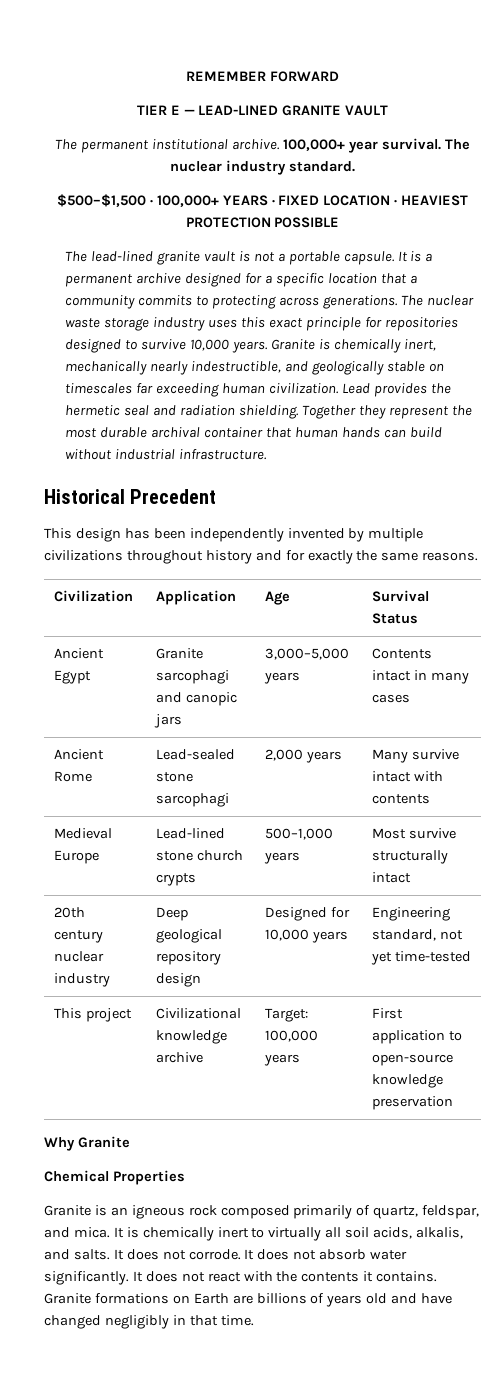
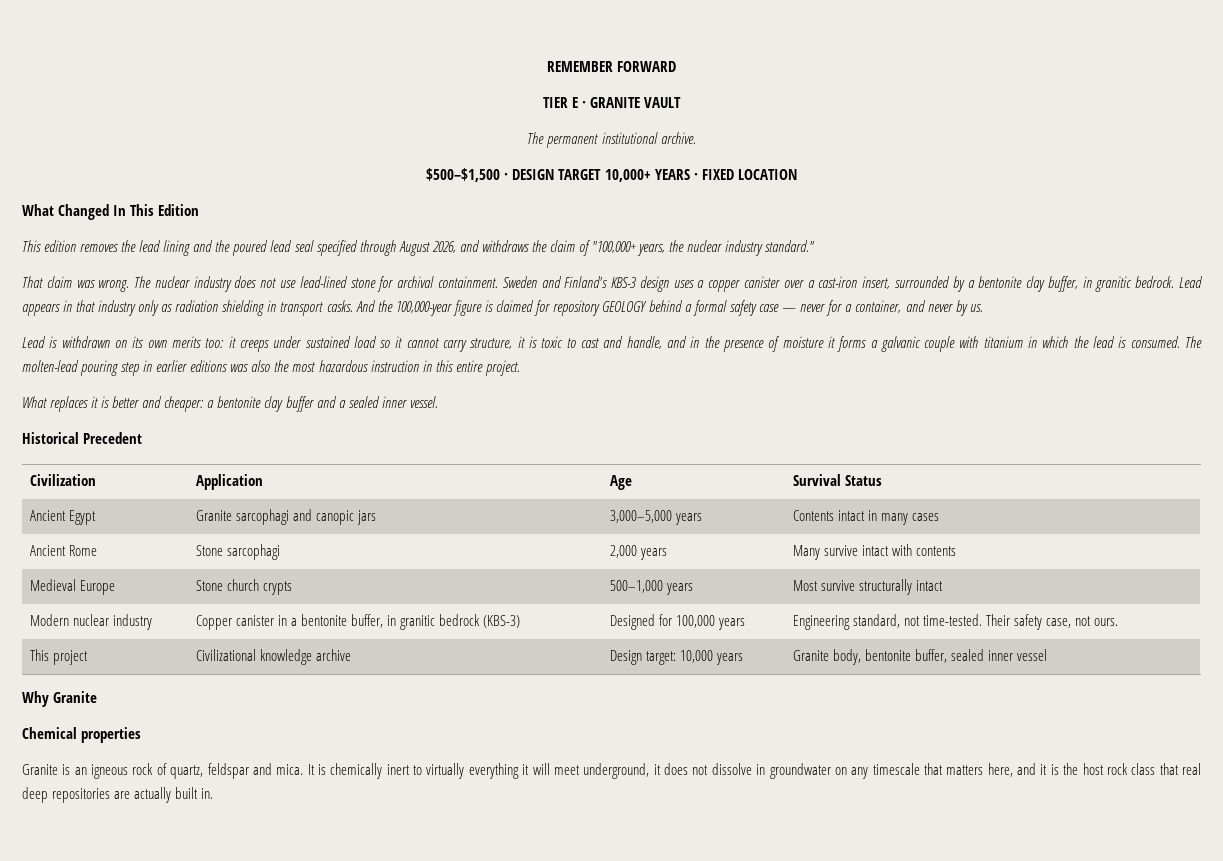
- TIER E — LEAD-LINED GRANITE VAULT
+ TIER E · GRANITE VAULT
- 100,000+ year survival. The nuclear industry standard.
- $500–$1,500 · 100,000+ YEARS · FIXED LOCATION · HEAVIEST PROTECTION POSSIBLE
- The lead-lined granite vault is not a portable capsule. It is a permanent archive designed for a specific location that a community commits to protecting across generations. The nuclear waste storage industry uses this exact principle for repositories designed to survive 10,000 years. Granite is chemically inert, mechanically nearly indestructible, and geologically stable on timescales far exceeding human civilization. Lead provides the hermetic seal and radiation shielding. Together they represent the most durable archival container that human hands can build without industrial infrastructure.
+ $500–$1,500 · DESIGN TARGET 10,000+ YEARS · FIXED LOCATION
+ What Changed In This Edition
+ This edition removes the lead lining and the poured lead seal specified through August 2026, and withdraws the claim of "100,000+ years, the nuclear industry standard."
+ That claim was wrong. The nuclear industry does not use lead-lined stone for archival containment. Sweden and Finland's KBS-3 design uses a copper canister over a cast-iron insert, surrounded by a bentonite clay buffer, in granitic bedrock. Lead appears in that industry only as radiation shielding in transport casks. And the 100,000-year figure is claimed for repository GEOLOGY behind a formal safety case — never for a container, and never by us.
+ Lead is withdrawn on its own merits too: it creeps under sustained load so it cannot carry structure, it is toxic to cast and handle, and in the presence of moisture it forms a galvanic couple with titanium in which the lead is consumed. The molten-lead pouring step in earlier editions was also the most hazardous instruction in this entire project.
+ What replaces it is better and cheaper: a bentonite clay buffer and a sealed inner vessel.
  Historical Precedent
- This design has been independently invented by multiple civilizations throughout history and for exactly the same reasons.
- Ancient Rome | Lead-sealed stone sarcophagi | 2,000 years | Many survive intact with contents
+ Ancient Rome | Stone sarcophagi | 2,000 years | Many survive intact with contents
- Medieval Europe | Lead-lined stone church crypts | 500–1,000 years | Most survive structurally intact
+ Medieval Europe | Stone church crypts | 500–1,000 years | Most survive structurally intact
- 20th century nuclear industry | Deep geological repository design | Designed for 10,000 years | Engineering standard, not yet time-tested
+ Modern nuclear industry | Copper canister in a bentonite buffer, in granitic bedrock (KBS-3) | Designed for 100,000 years | Engineering standard, not time-tested. Their safety case, not ours.
- This project | Civilizational knowledge archive | Target: 100,000 years | First application to open-source knowledge preservation
+ This project | Civilizational knowledge archive | Design target: 10,000 years | Granite body, bentonite buffer, sealed inner vessel
- Chemical Properties
+ Chemical properties
- Granite is an igneous rock composed primarily of quartz, feldspar, and mica.
+ Granite is an igneous rock of quartz, feldspar and mica.
- It is chemically inert to virtually all soil acids, alkalis, and salts. It does not corrode. It does not absorb water significantly. It does not react with the contents it contains. Granite formations on Earth are billions of years old and have changed negligibly in that time.
+ It is chemically inert to virtually everything it will meet underground, it does not dissolve in groundwater on any timescale that matters here, and it is the host rock class that real deep repositories are actually built in.

